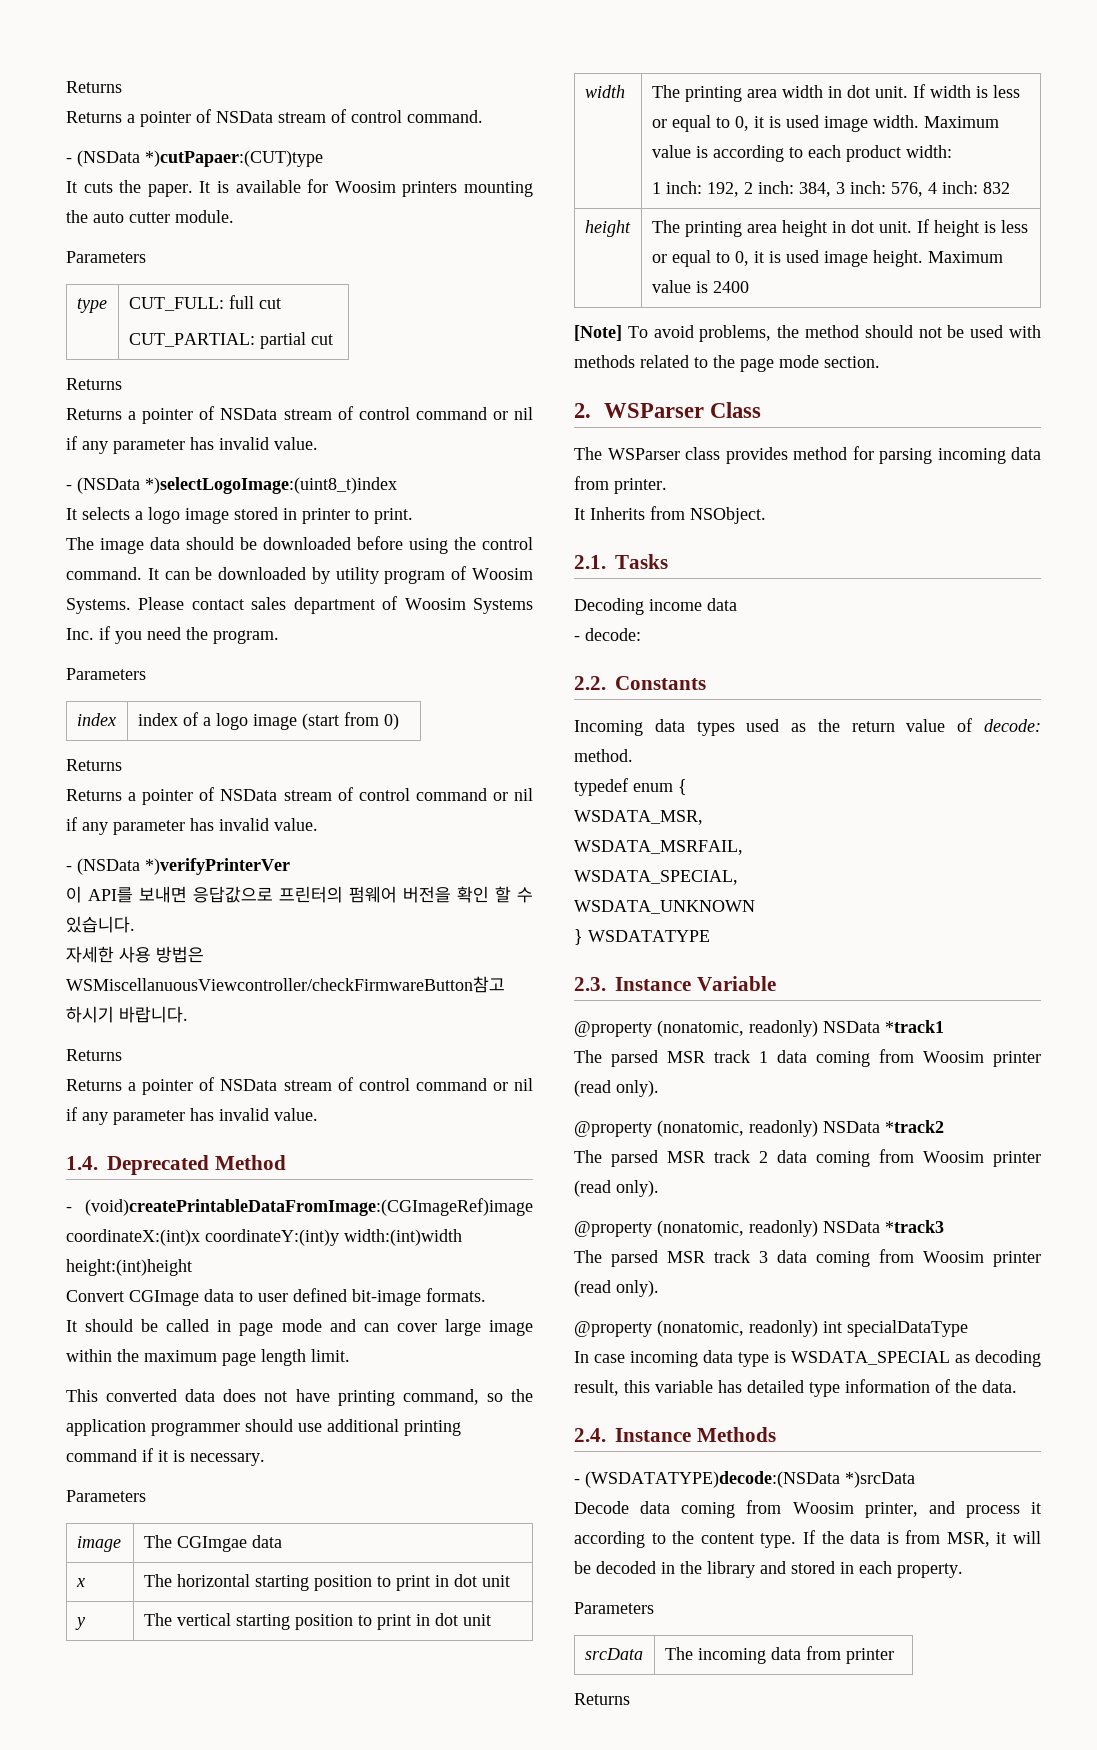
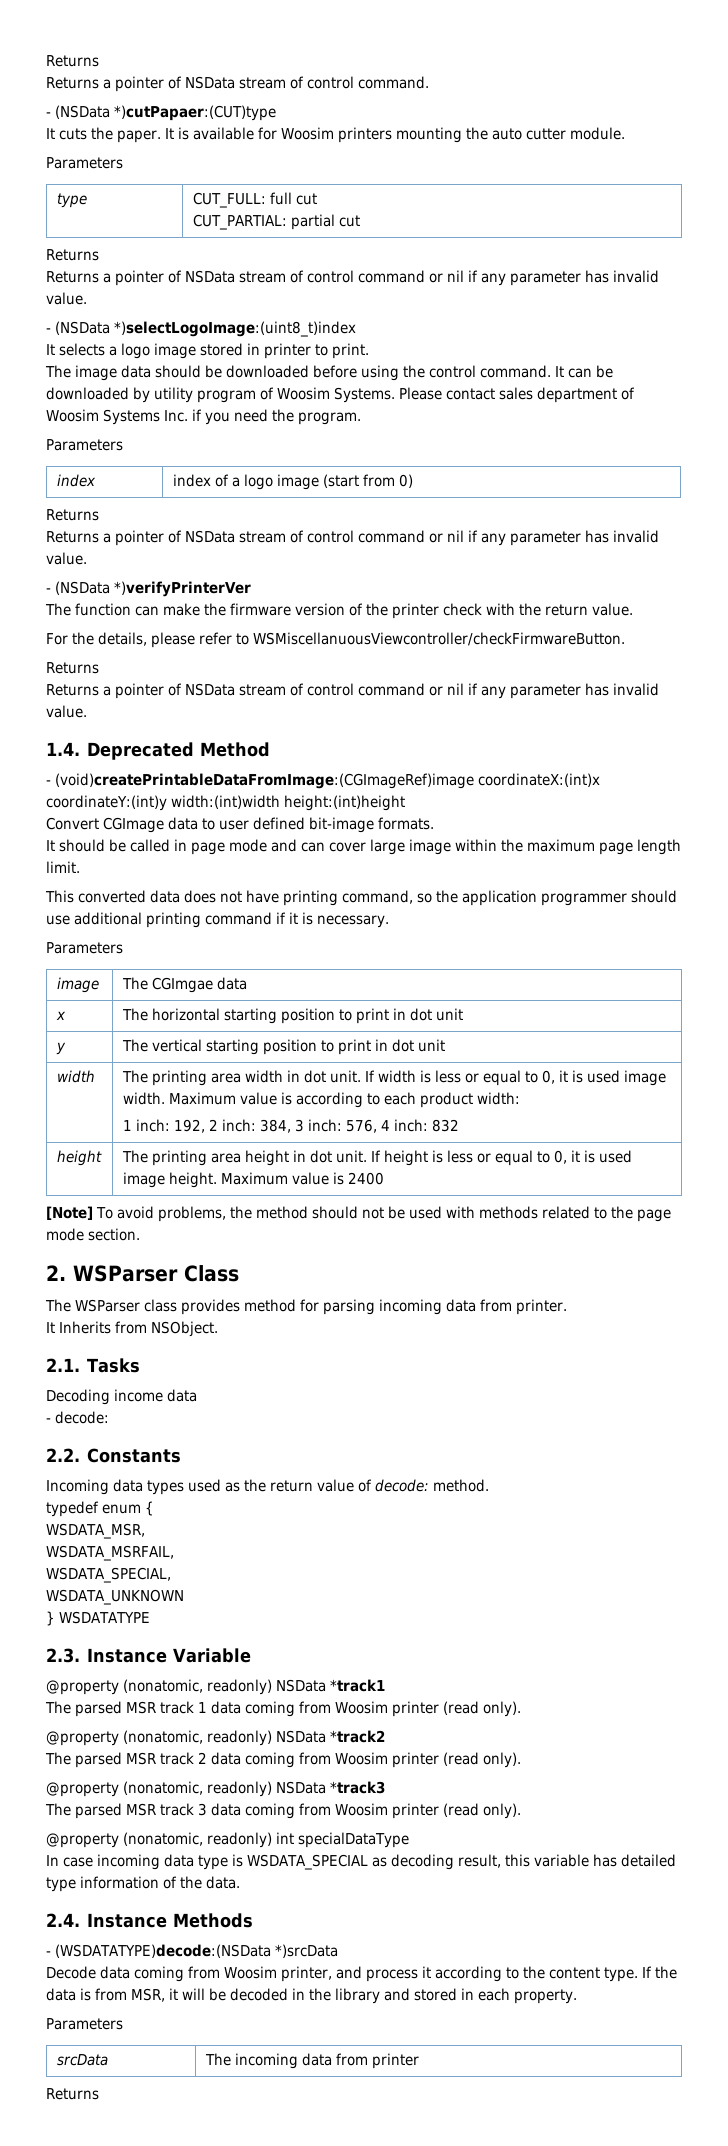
- 이 API를 보내면 응답값으로 프린터의 펌웨어 버전을 확인 할 수 있습니다.
- 자세한 사용 방법은 WSMiscellanuousViewcontroller/checkFirmwareButton참고 하시기 바랍니다.
+ The function can make the firmware version of the printer check with the return value.
+ For the details, please refer to WSMiscellanuousViewcontroller/checkFirmwareButton.

